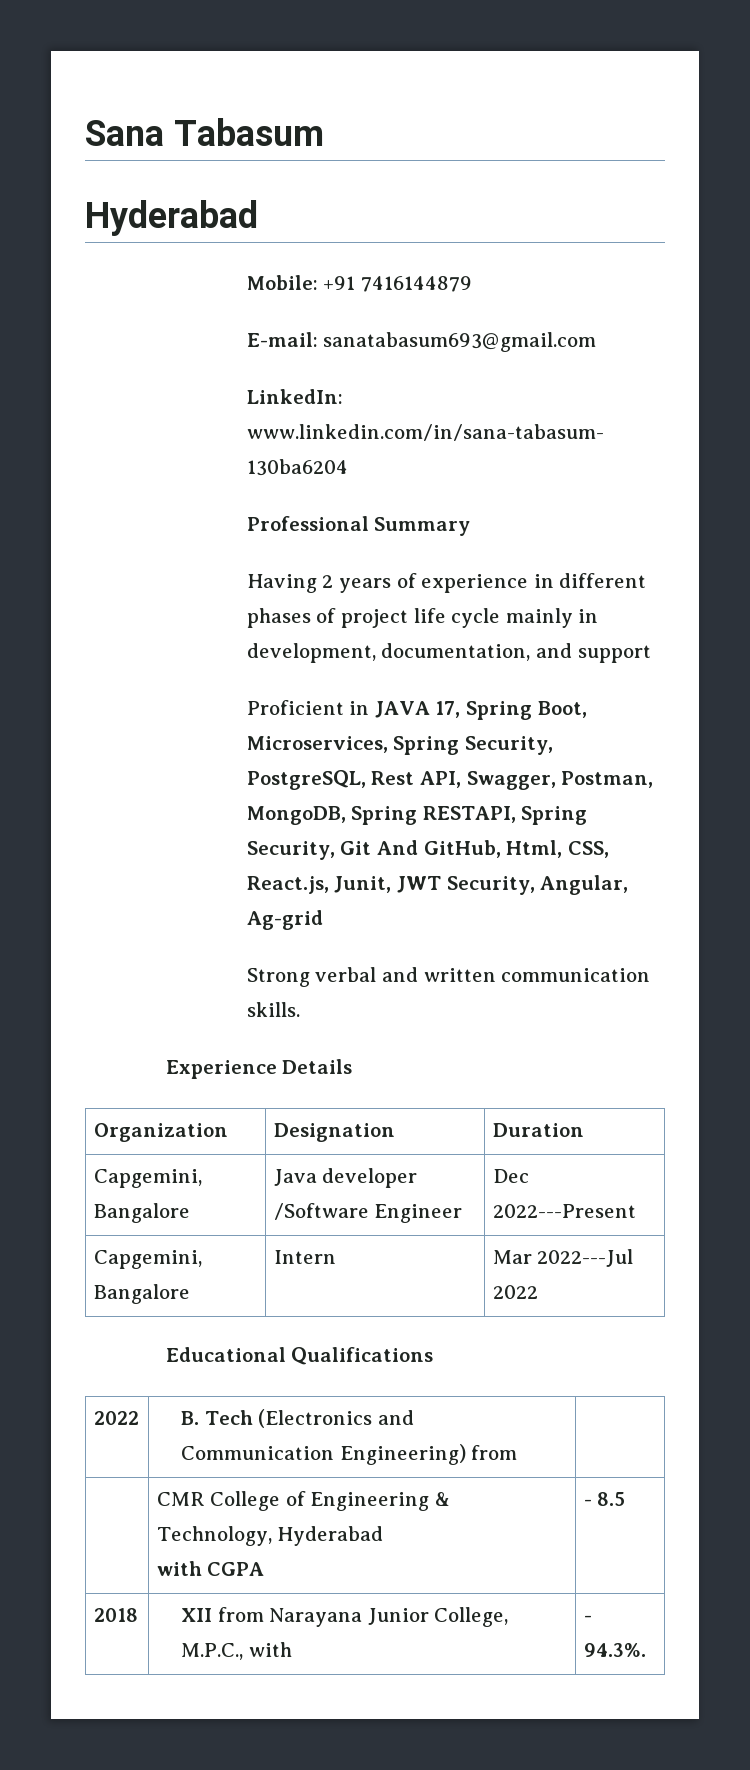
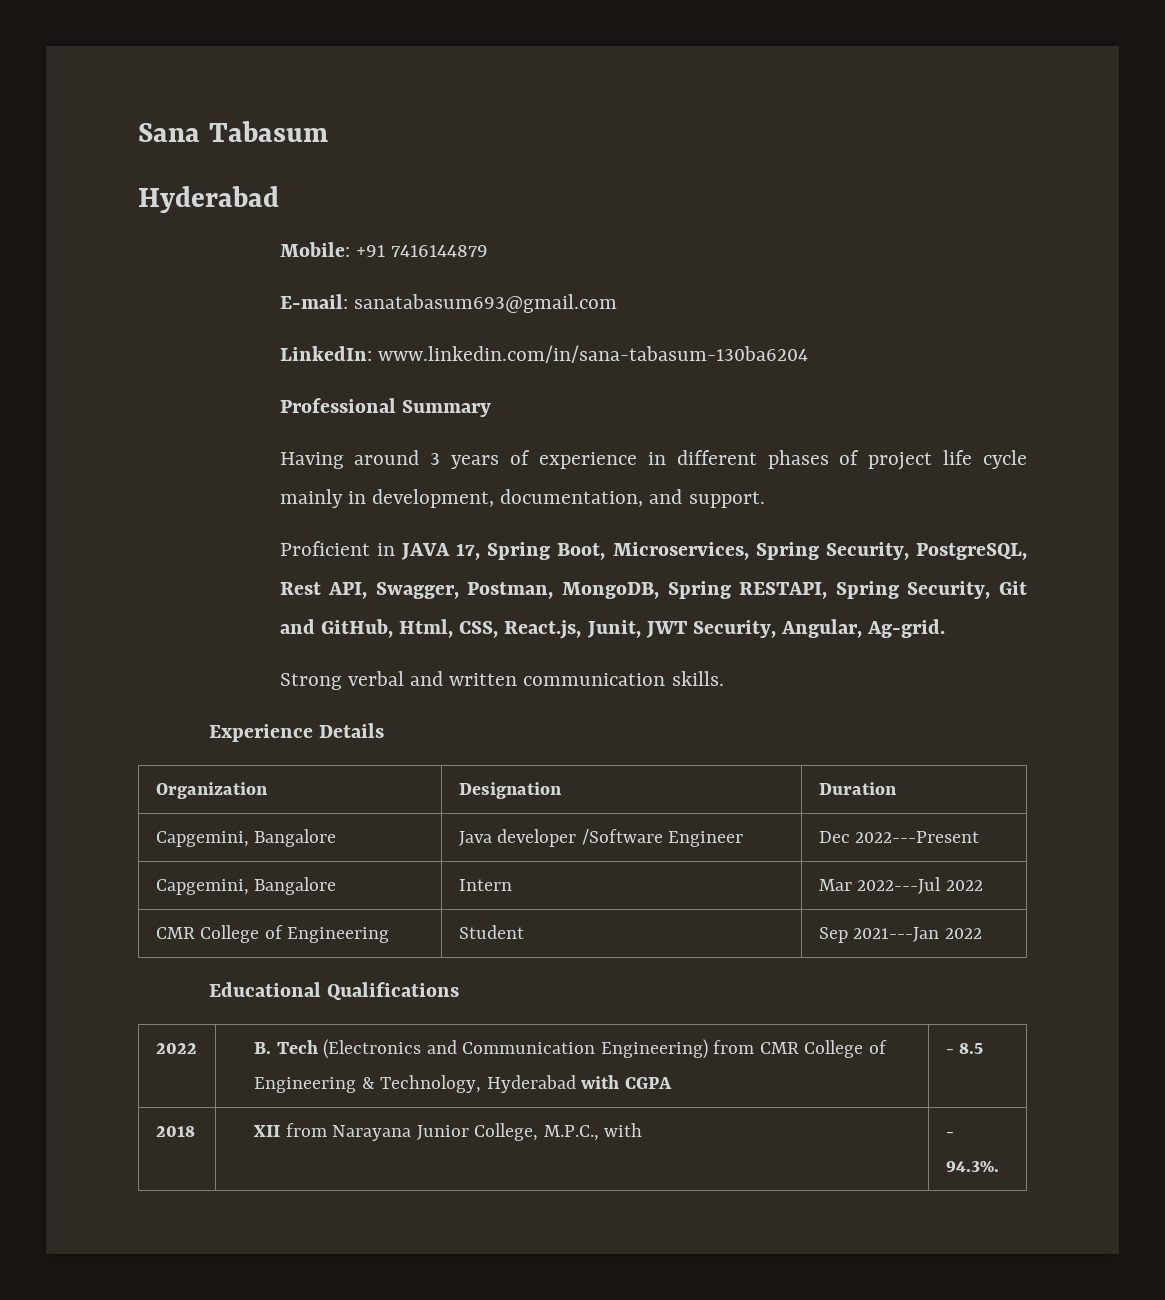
- Having 2 years of experience in different phases of project life cycle mainly in development, documentation, and support
+ Having around 3 years of experience in different phases of project life cycle mainly in development, documentation, and support.
- Proficient in JAVA 17, Spring Boot, Microservices, Spring Security, PostgreSQL, Rest API, Swagger, Postman, MongoDB, Spring RESTAPI, Spring Security, Git And GitHub, Html, CSS, React.js, Junit, JWT Security, Angular, Ag-grid
+ Proficient in JAVA 17, Spring Boot, Microservices, Spring Security, PostgreSQL, Rest API, Swagger, Postman, MongoDB, Spring RESTAPI, Spring Security, Git and GitHub, Html, CSS, React.js, Junit, JWT Security, Angular, Ag-grid.
+ CMR College of Engineering | Student | Sep 2021---Jan 2022
- 2022 | B. Tech (Electronics and Communication Engineering) from |
- | CMR College of Engineering & Technology, Hyderabad
- with CGPA | - 8.5
+ 2022 | B. Tech (Electronics and Communication Engineering) from CMR College of Engineering & Technology, Hyderabad with CGPA | - 8.5

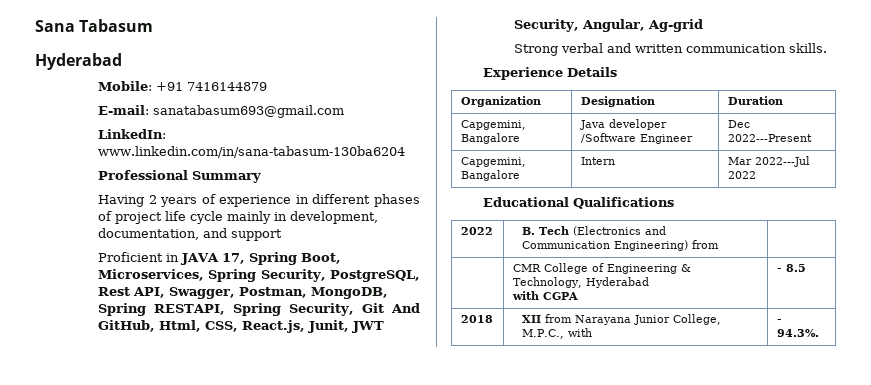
- Having around 3 years of experience in different phases of project life cycle mainly in development, documentation, and support.
+ Having 2 years of experience in different phases of project life cycle mainly in development, documentation, and support
- Proficient in JAVA 17, Spring Boot, Microservices, Spring Security, PostgreSQL, Rest API, Swagger, Postman, MongoDB, Spring RESTAPI, Spring Security, Git and GitHub, Html, CSS, React.js, Junit, JWT Security, Angular, Ag-grid.
+ Proficient in JAVA 17, Spring Boot, Microservices, Spring Security, PostgreSQL, Rest API, Swagger, Postman, MongoDB, Spring RESTAPI, Spring Security, Git And GitHub, Html, CSS, React.js, Junit, JWT Security, Angular, Ag-grid
- CMR College of Engineering | Student | Sep 2021---Jan 2022
- 2022 | B. Tech (Electronics and Communication Engineering) from CMR College of Engineering & Technology, Hyderabad with CGPA | - 8.5
+ 2022 | B. Tech (Electronics and Communication Engineering) from |
+ | CMR College of Engineering & Technology, Hyderabad
+ with CGPA | - 8.5

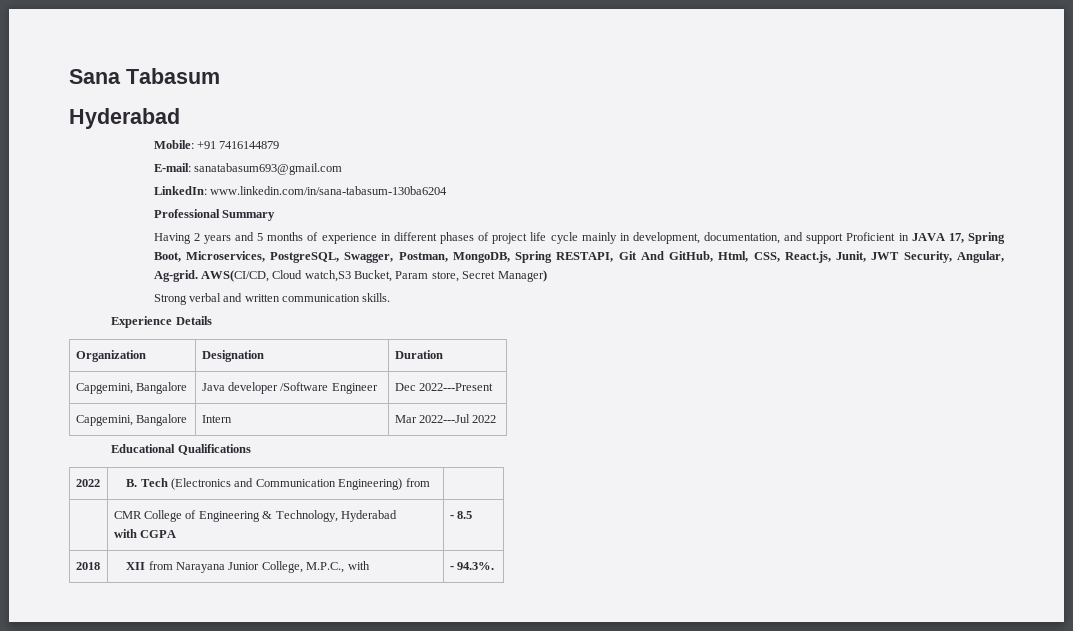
- Having 2 years of experience in different phases of project life cycle mainly in development, documentation, and support
- Proficient in JAVA 17, Spring Boot, Microservices, Spring Security, PostgreSQL, Rest API, Swagger, Postman, MongoDB, Spring RESTAPI, Spring Security, Git And GitHub, Html, CSS, React.js, Junit, JWT Security, Angular, Ag-grid
+ Having 2 years and 5 months of experience in different phases of project life cycle mainly in development, documentation, and support Proficient in JAVA 17, Spring Boot, Microservices, PostgreSQL, Swagger, Postman, MongoDB, Spring RESTAPI, Git And GitHub, Html, CSS, React.js, Junit, JWT Security, Angular, Ag-grid. AWS(CI/CD, Cloud watch,S3 Bucket, Param store, Secret Manager)

